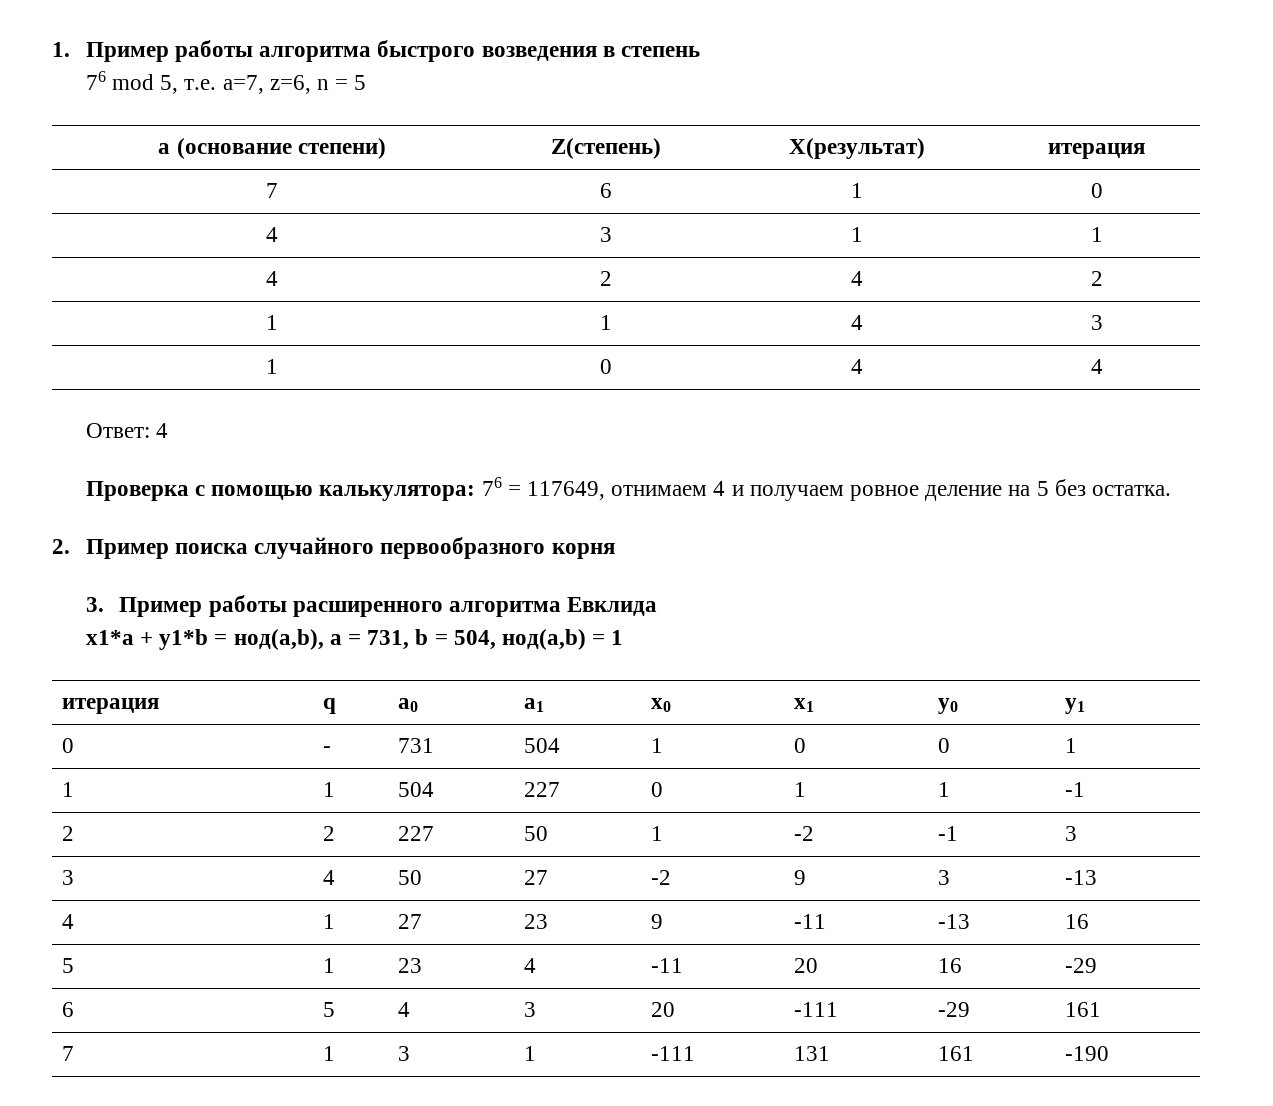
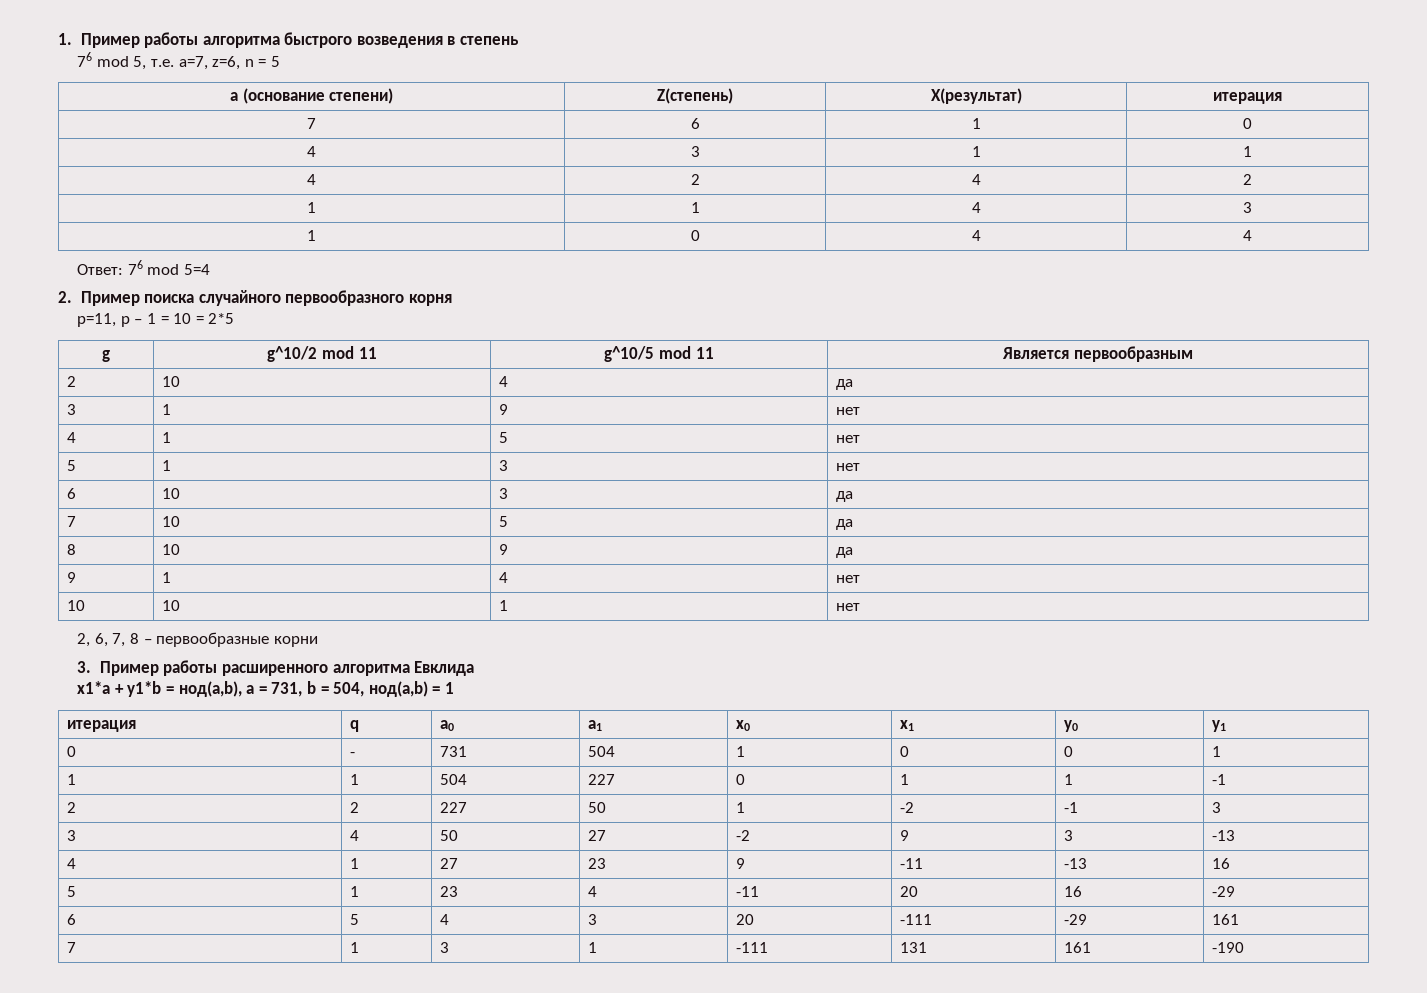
- Ответ: 4
- Проверка с помощью калькулятора: 76 = 117649, отнимаем 4 и получаем ровное деление на 5 без остатка.
+ Ответ: 76 mod 5=4
+ p=11, p – 1 = 10 = 2*5
+ g | g^10/2 mod 11 | g^10/5 mod 11 | Является первообразным
+ 2 | 10 | 4 | да
+ 3 | 1 | 9 | нет
+ 4 | 1 | 5 | нет
+ 5 | 1 | 3 | нет
+ 6 | 10 | 3 | да
+ 7 | 10 | 5 | да
+ 8 | 10 | 9 | да
+ 9 | 1 | 4 | нет
+ 10 | 10 | 1 | нет
+ 2, 6, 7, 8 – первообразные корни

